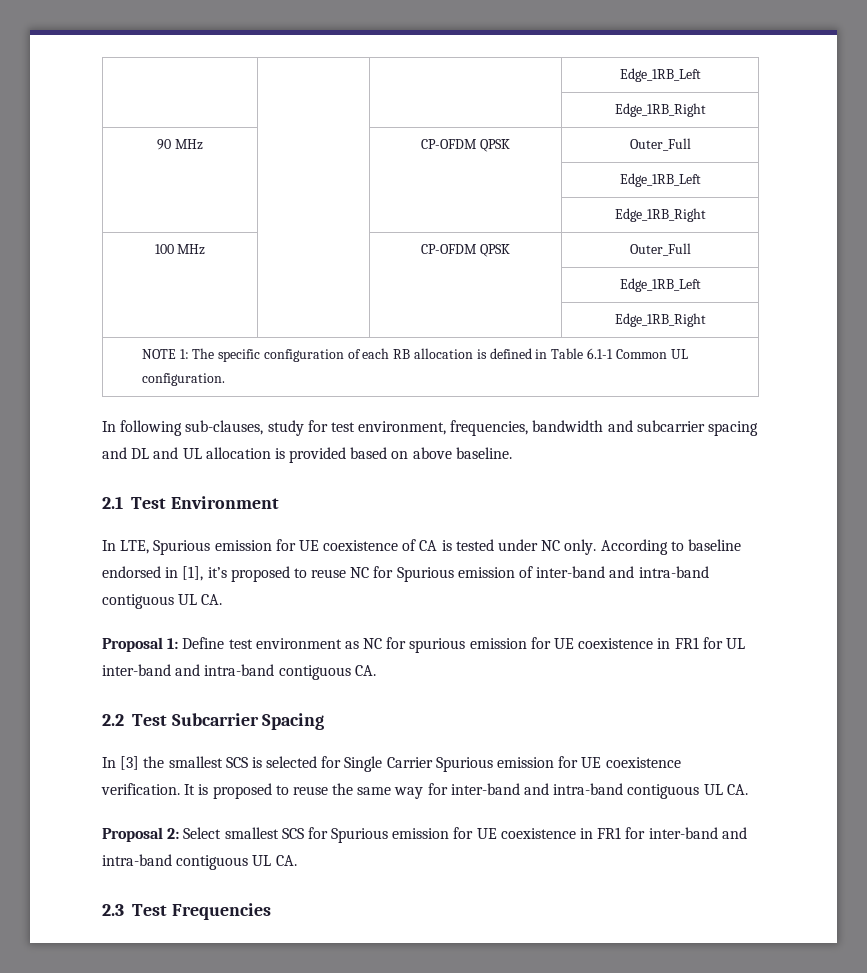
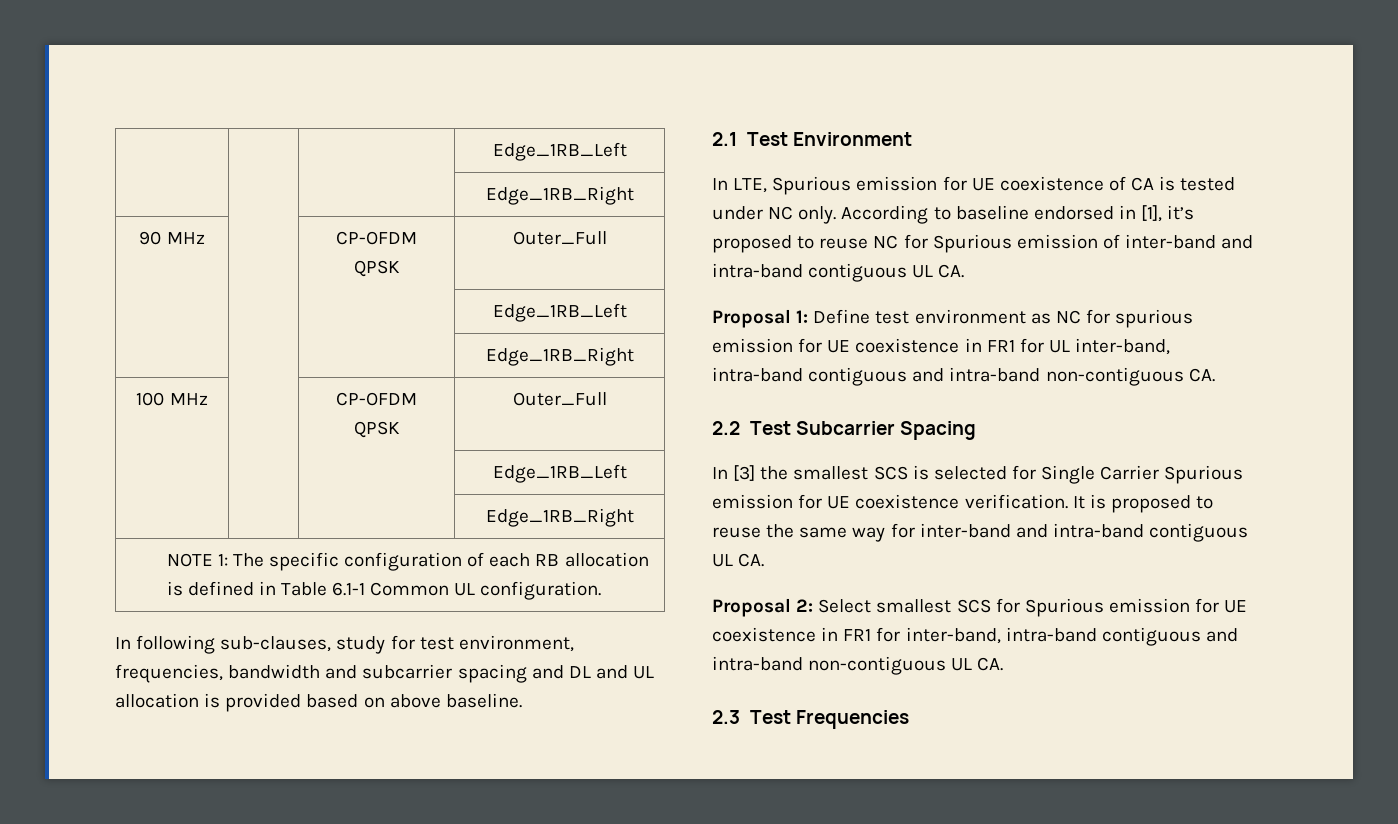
- Proposal 1: Define test environment as NC for spurious emission for UE coexistence in FR1 for UL inter-band and intra-band contiguous CA.
+ Proposal 1: Define test environment as NC for spurious emission for UE coexistence in FR1 for UL inter-band, intra-band contiguous and intra-band non-contiguous CA.
- Proposal 2: Select smallest SCS for Spurious emission for UE coexistence in FR1 for inter-band and intra-band contiguous UL CA.
+ Proposal 2: Select smallest SCS for Spurious emission for UE coexistence in FR1 for inter-band, intra-band contiguous and intra-band non-contiguous UL CA.

